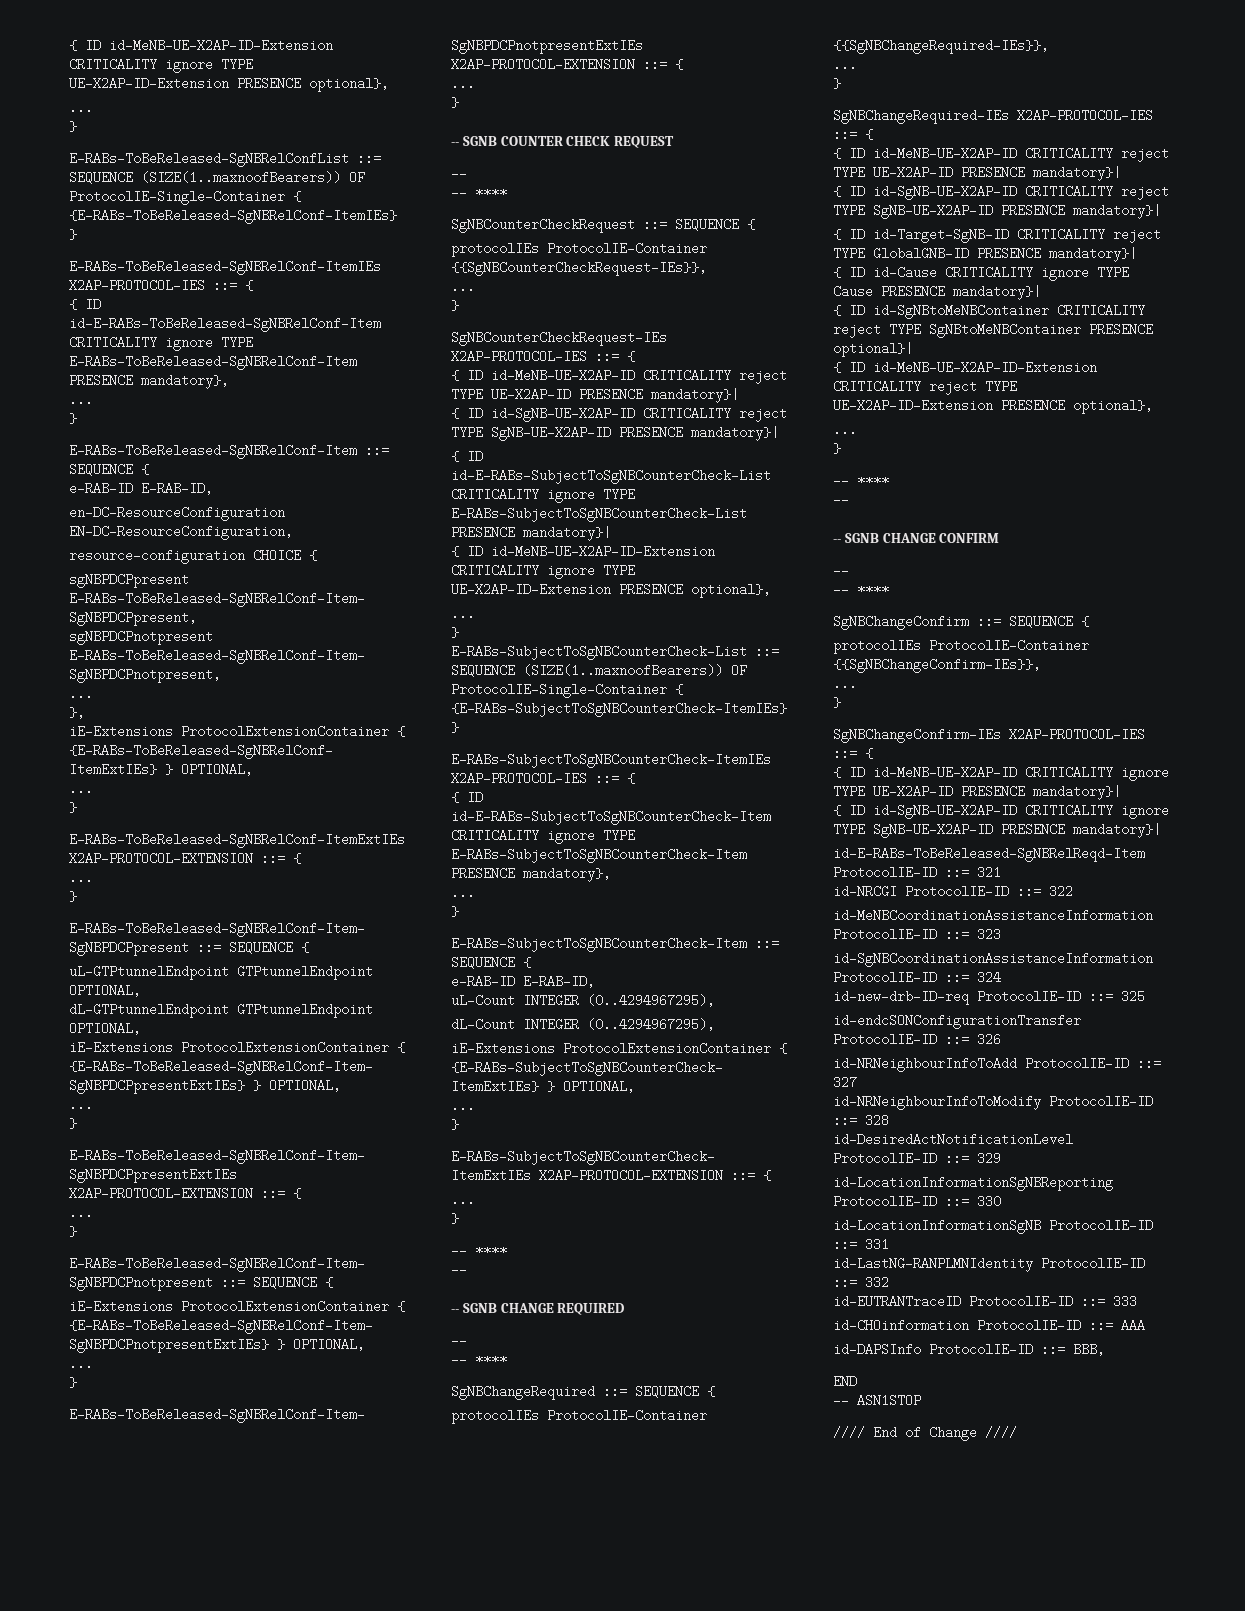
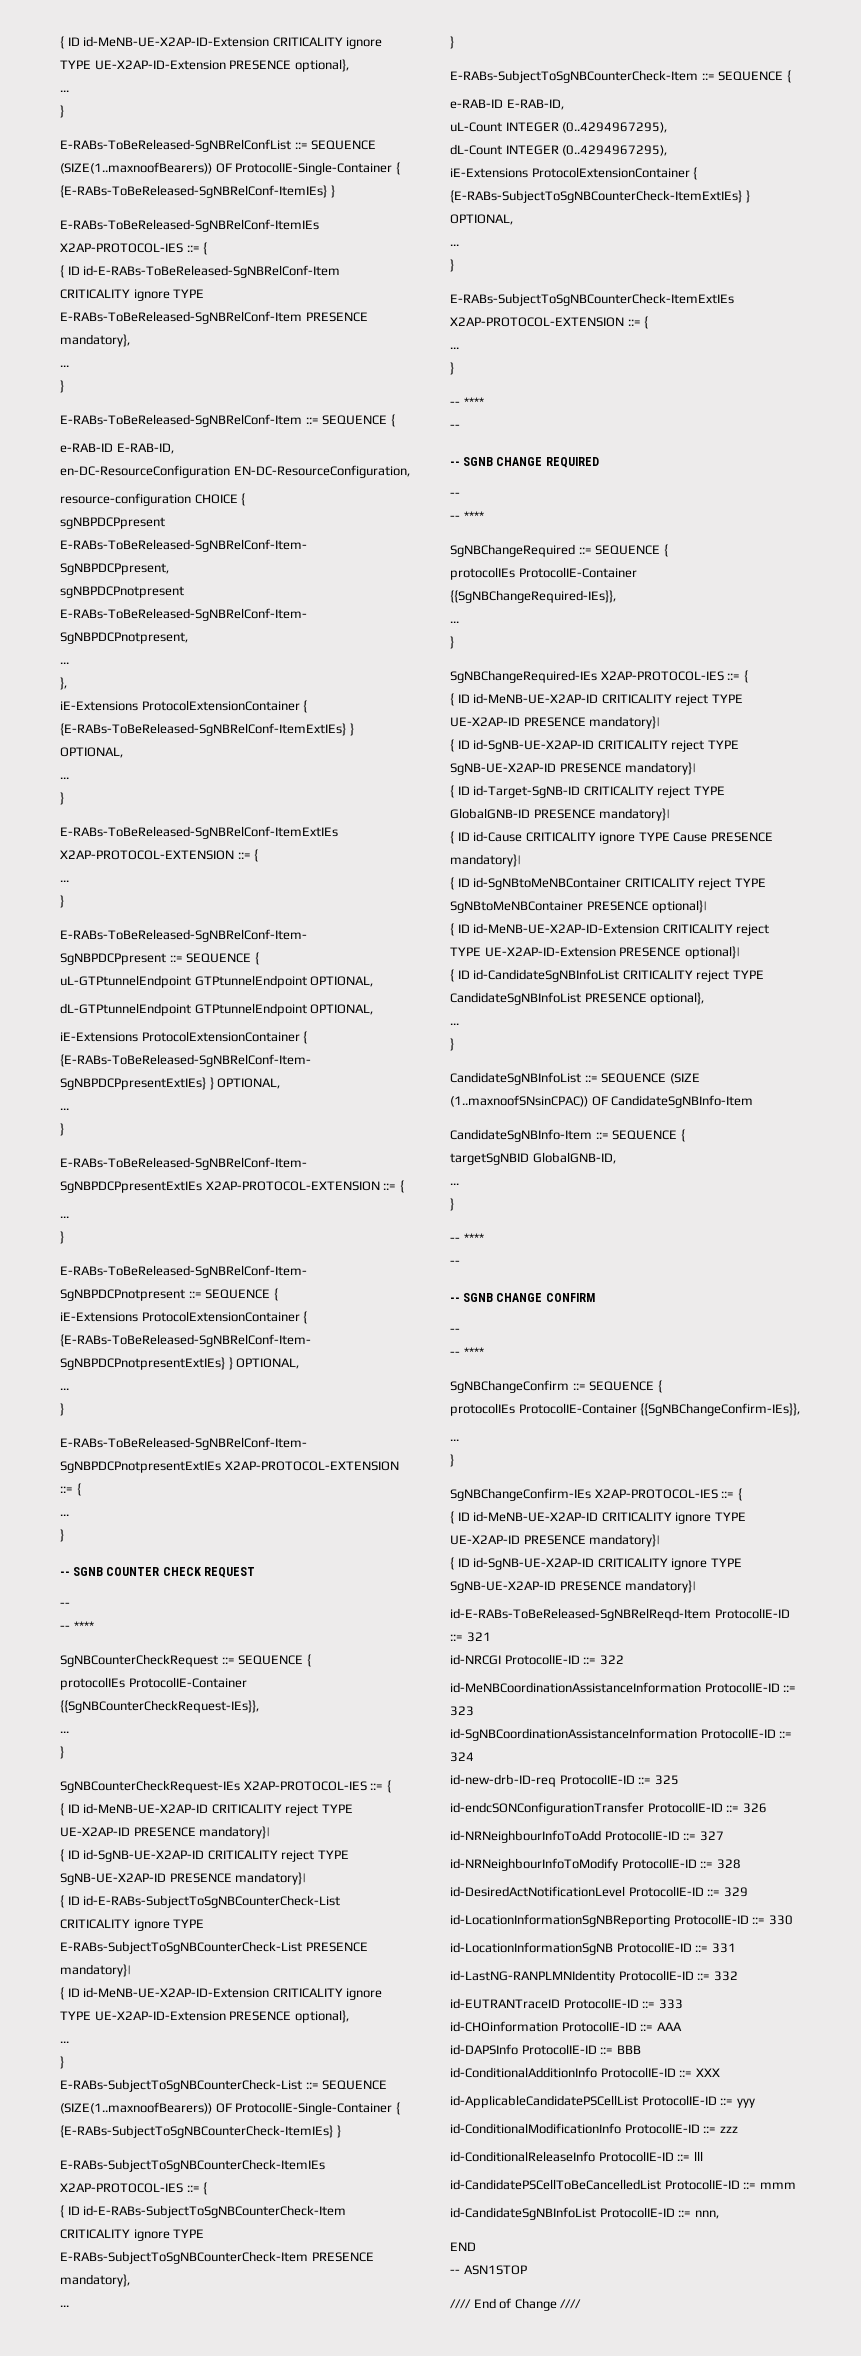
- { ID id-MeNB-UE-X2AP-ID-Extension CRITICALITY reject TYPE UE-X2AP-ID-Extension PRESENCE optional},
+ { ID id-MeNB-UE-X2AP-ID-Extension CRITICALITY reject TYPE UE-X2AP-ID-Extension PRESENCE optional}|
+ { ID id-CandidateSgNBInfoList CRITICALITY reject TYPE CandidateSgNBInfoList PRESENCE optional},
+ ...
+ }
+ CandidateSgNBInfoList ::= SEQUENCE (SIZE (1..maxnoofSNsinCPAC)) OF CandidateSgNBInfo-Item
+ CandidateSgNBInfo-Item ::= SEQUENCE {
+ targetSgNBID GlobalGNB-ID,
- id-DAPSInfo ProtocolIE-ID ::= BBB,
+ id-DAPSInfo ProtocolIE-ID ::= BBB
+ id-ConditionalAdditionInfo ProtocolIE-ID ::= XXX
+ id-ApplicableCandidatePSCellList ProtocolIE-ID ::= yyy
+ id-ConditionalModificationInfo ProtocolIE-ID ::= zzz
+ id-ConditionalReleaseInfo ProtocolIE-ID ::= lll
+ id-CandidatePSCellToBeCancelledList ProtocolIE-ID ::= mmm
+ id-CandidateSgNBInfoList ProtocolIE-ID ::= nnn,

